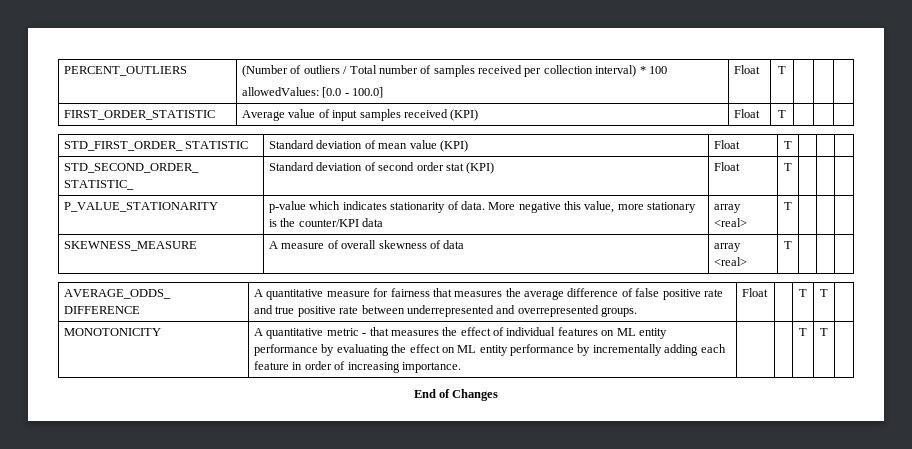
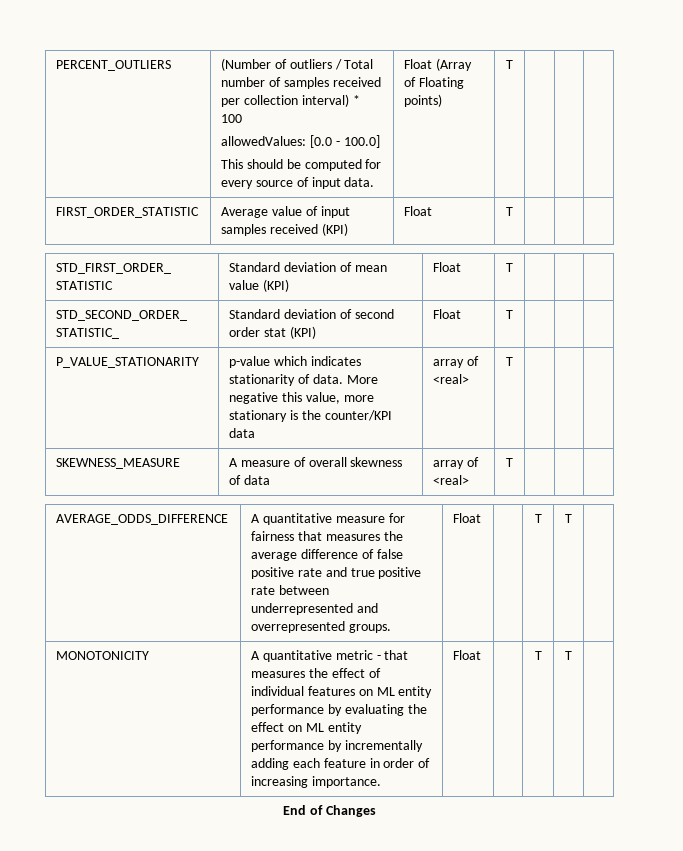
  PERCENT_OUTLIERS | (Number of outliers / Total number of samples received per collection interval) * 100
- allowedValues: [0.0 - 100.0] | Float | T | | |
+ allowedValues: [0.0 - 100.0]
+ This should be computed for every source of input data. | Float (Array of Floating points) | T | | |
- P_VALUE_STATIONARITY | p-value which indicates stationarity of data. More negative this value, more stationary is the counter/KPI data | array <real> | T | | |
+ P_VALUE_STATIONARITY | p-value which indicates stationarity of data. More negative this value, more stationary is the counter/KPI data | array of <real> | T | | |
- SKEWNESS_MEASURE | A measure of overall skewness of data | array <real> | T | | |
+ SKEWNESS_MEASURE | A measure of overall skewness of data | array of <real> | T | | |
- MONOTONICITY | A quantitative metric - that measures the effect of individual features on ML entity performance by evaluating the effect on ML entity performance by incrementally adding each feature in order of increasing importance. | | | T | T |
+ MONOTONICITY | A quantitative metric - that measures the effect of individual features on ML entity performance by evaluating the effect on ML entity performance by incrementally adding each feature in order of increasing importance. | Float | | T | T |

